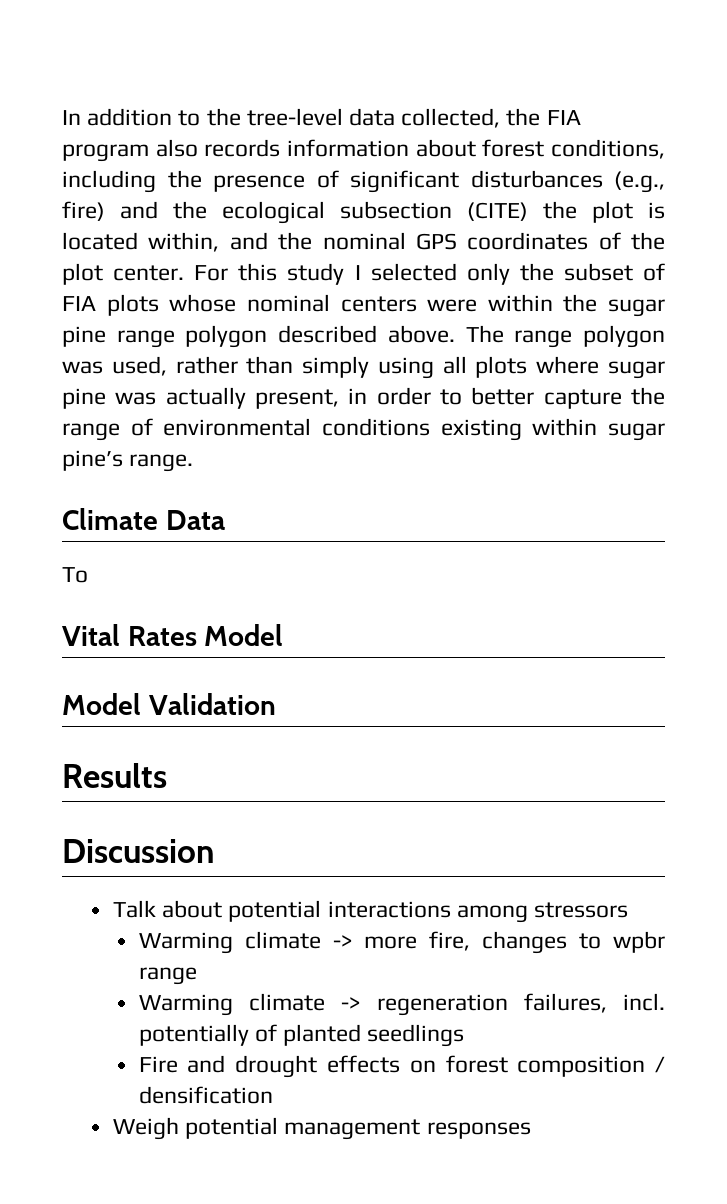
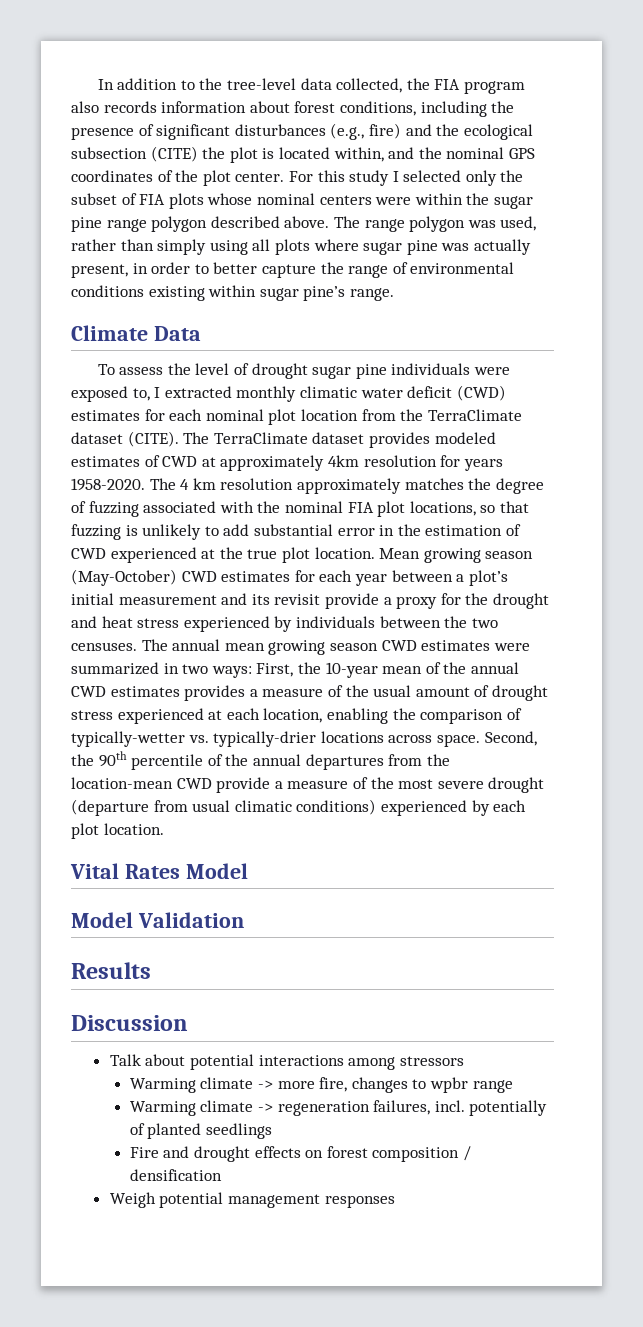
- To
+ To assess the level of drought sugar pine individuals were exposed to, I extracted monthly climatic water deficit (CWD) estimates for each nominal plot location from the TerraClimate dataset (CITE). The TerraClimate dataset provides modeled estimates of CWD at approximately 4km resolution for years 1958-2020. The 4 km resolution approximately matches the degree of fuzzing associated with the nominal FIA plot locations, so that fuzzing is unlikely to add substantial error in the estimation of CWD experienced at the true plot location. Mean growing season (May-October) CWD estimates for each year between a plot’s initial measurement and its revisit provide a proxy for the drought and heat stress experienced by individuals between the two censuses. The annual mean growing season CWD estimates were summarized in two ways: First, the 10-year mean of the annual CWD estimates provides a measure of the usual amount of drought stress experienced at each location, enabling the comparison of typically-wetter vs. typically-drier locations across space. Second, the 90th percentile of the annual departures from the location-mean CWD provide a measure of the most severe drought (departure from usual climatic conditions) experienced by each plot location.

